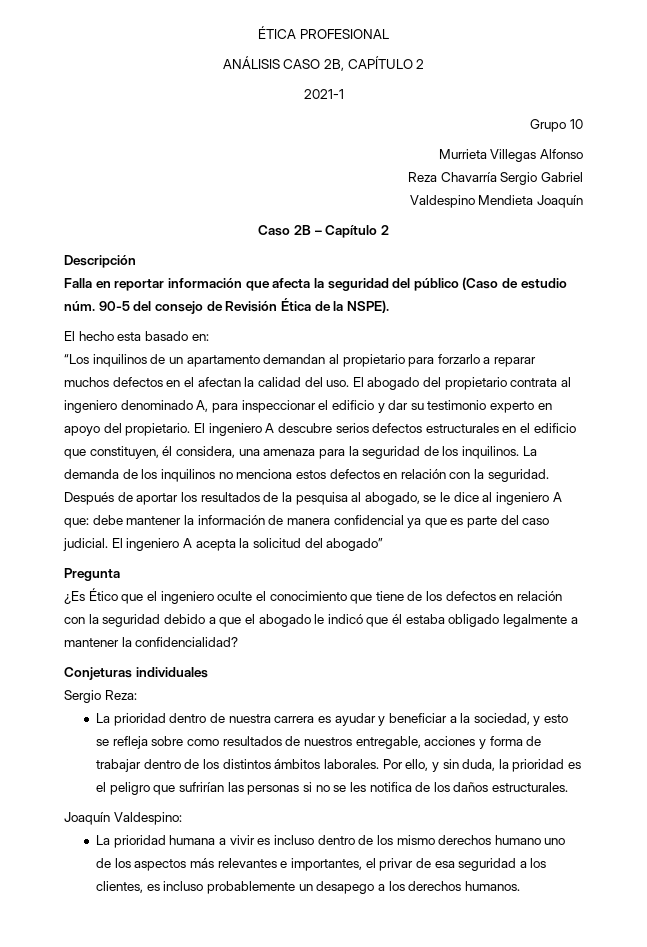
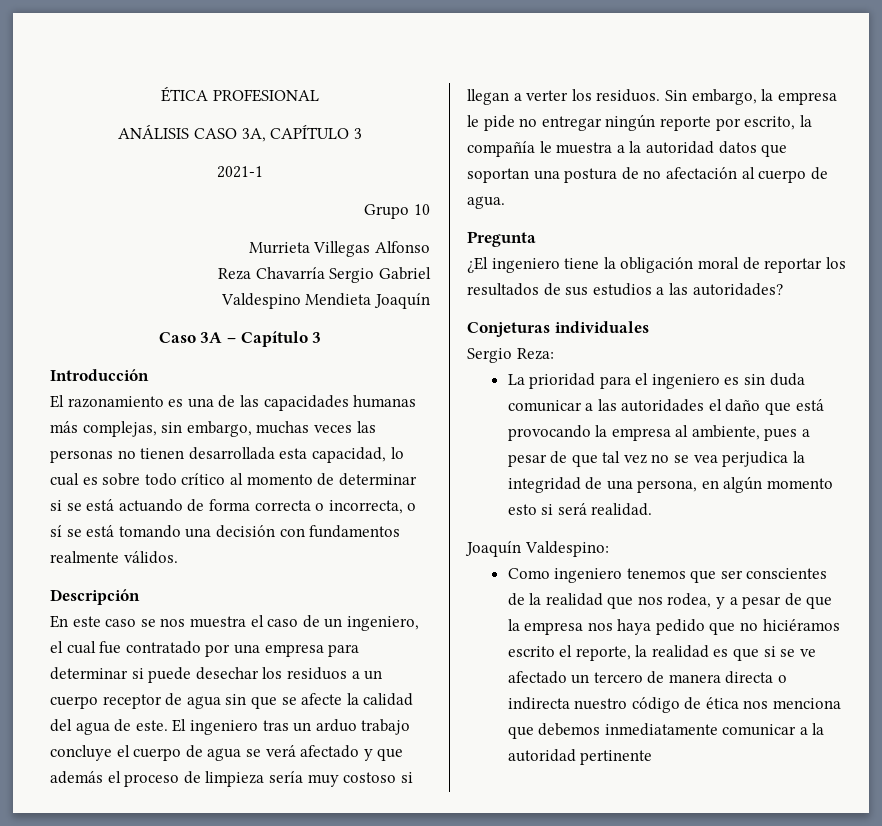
- ANÁLISIS CASO 2B, CAPÍTULO 2
+ ANÁLISIS CASO 3A, CAPÍTULO 3
- Caso 2B – Capítulo 2
+ Caso 3A – Capítulo 3
+ Introducción
+ El razonamiento es una de las capacidades humanas más complejas, sin embargo, muchas veces las personas no tienen desarrollada esta capacidad, lo cual es sobre todo crítico al momento de determinar si se está actuando de forma correcta o incorrecta, o sí se está tomando una decisión con fundamentos realmente válidos.
  Descripción
- Falla en reportar información que afecta la seguridad del público (Caso de estudio núm. 90-5 del consejo de Revisión Ética de la NSPE).
- El hecho esta basado en:
- “Los inquilinos de un apartamento demandan al propietario para forzarlo a reparar muchos defectos en el afectan la calidad del uso. El abogado del propietario contrata al ingeniero denominado A, para inspeccionar el edificio y dar su testimonio experto en apoyo del propietario. El ingeniero A descubre serios defectos estructurales en el edificio que constituyen, él considera, una amenaza para la seguridad de los inquilinos. La demanda de los inquilinos no menciona estos defectos en relación con la seguridad. Después de aportar los resultados de la pesquisa al abogado, se le dice al ingeniero A que: debe mantener la información de manera confidencial ya que es parte del caso judicial. El ingeniero A acepta la solicitud del abogado”
+ En este caso se nos muestra el caso de un ingeniero, el cual fue contratado por una empresa para determinar si puede desechar los residuos a un cuerpo receptor de agua sin que se afecte la calidad del agua de este. El ingeniero tras un arduo trabajo concluye el cuerpo de agua se verá afectado y que además el proceso de limpieza sería muy costoso si llegan a verter los residuos. Sin embargo, la empresa le pide no entregar ningún reporte por escrito, la compañía le muestra a la autoridad datos que soportan una postura de no afectación al cuerpo de agua.
  Pregunta
- ¿Es Ético que el ingeniero oculte el conocimiento que tiene de los defectos en relación con la seguridad debido a que el abogado le indicó que él estaba obligado legalmente a mantener la confidencialidad?
+ ¿El ingeniero tiene la obligación moral de reportar los resultados de sus estudios a las autoridades?
- La prioridad dentro de nuestra carrera es ayudar y beneficiar a la sociedad, y esto se refleja sobre como resultados de nuestros entregable, acciones y forma de trabajar dentro de los distintos ámbitos laborales. Por ello, y sin duda, la prioridad es el peligro que sufrirían las personas si no se les notifica de los daños estructurales.
+ La prioridad para el ingeniero es sin duda comunicar a las autoridades el daño que está provocando la empresa al ambiente, pues a pesar de que tal vez no se vea perjudica la integridad de una persona, en algún momento esto si será realidad.
  Joaquín Valdespino:
- La prioridad humana a vivir es incluso dentro de los mismo derechos humano uno de los aspectos más relevantes e importantes, el privar de esa seguridad a los clientes, es incluso probablemente un desapego a los derechos humanos.
+ Como ingeniero tenemos que ser conscientes de la realidad que nos rodea, y a pesar de que la empresa nos haya pedido que no hiciéramos escrito el reporte, la realidad es que si se ve afectado un tercero de manera directa o indirecta nuestro código de ética nos menciona que debemos inmediatamente comunicar a la autoridad pertinente

